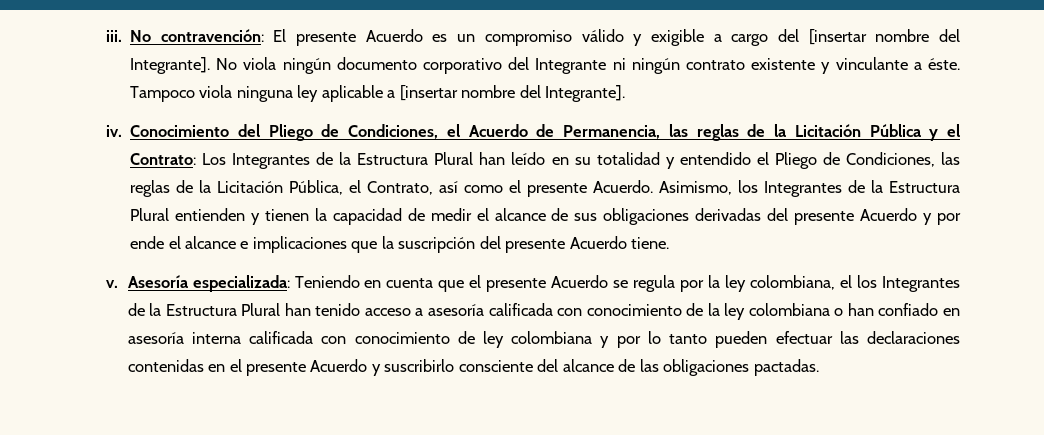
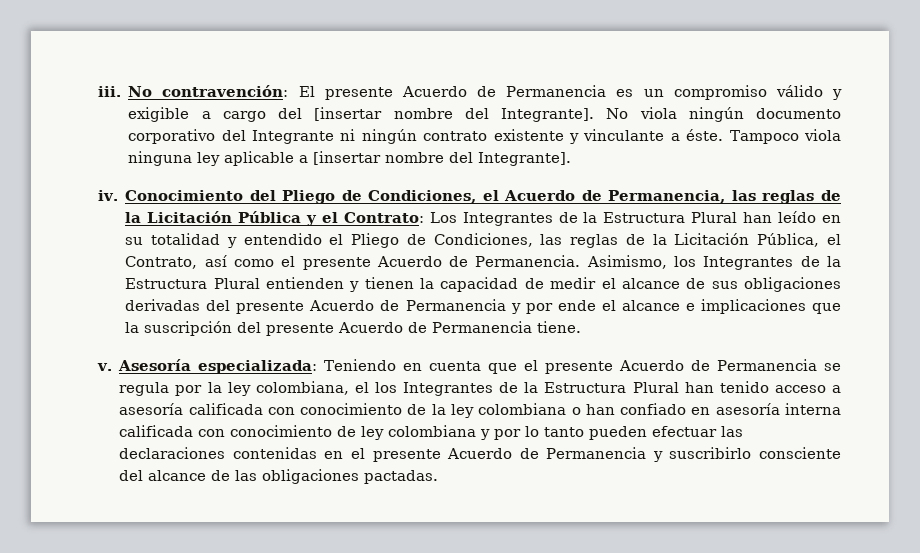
- No contravención: El presente Acuerdo es un compromiso válido y exigible a cargo del [insertar nombre del Integrante].
+ No contravención: El presente Acuerdo de Permanencia es un compromiso válido y exigible a cargo del [insertar nombre del Integrante].
- Conocimiento del Pliego de Condiciones, el Acuerdo de Permanencia, las reglas de la Licitación Pública y el Contrato: Los Integrantes de la Estructura Plural han leído en su totalidad y entendido el Pliego de Condiciones, las reglas de la Licitación Pública, el Contrato, así como el presente Acuerdo.
+ Conocimiento del Pliego de Condiciones, el Acuerdo de Permanencia, las reglas de la Licitación Pública y el Contrato: Los Integrantes de la Estructura Plural han leído en su totalidad y entendido el Pliego de Condiciones, las reglas de la Licitación Pública, el Contrato, así como el presente Acuerdo de Permanencia.
- Asimismo, los Integrantes de la Estructura Plural entienden y tienen la capacidad de medir el alcance de sus obligaciones derivadas del presente Acuerdo y por ende el alcance e implicaciones que la suscripción del presente Acuerdo tiene.
+ Asimismo, los Integrantes de la Estructura Plural entienden y tienen la capacidad de medir el alcance de sus obligaciones derivadas del presente Acuerdo de Permanencia y por ende el alcance e implicaciones que la suscripción del presente Acuerdo de Permanencia tiene.
- Teniendo en cuenta que el presente Acuerdo se regula por la ley colombiana, el los Integrantes de la Estructura Plural han tenido acceso a asesoría calificada con conocimiento de la ley colombiana o han confiado en asesoría interna calificada con conocimiento de ley colombiana y por lo tanto pueden efectuar las declaraciones contenidas en el presente Acuerdo y suscribirlo consciente del alcance de las obligaciones pactadas.
+ Teniendo en cuenta que el presente Acuerdo de Permanencia se regula por la ley colombiana, el los Integrantes de la Estructura Plural han tenido acceso a asesoría calificada con conocimiento de la ley colombiana o han confiado en asesoría interna calificada con conocimiento de ley colombiana y por lo tanto pueden efectuar las declaraciones contenidas en el presente Acuerdo de Permanencia y suscribirlo consciente del alcance de las obligaciones pactadas.

